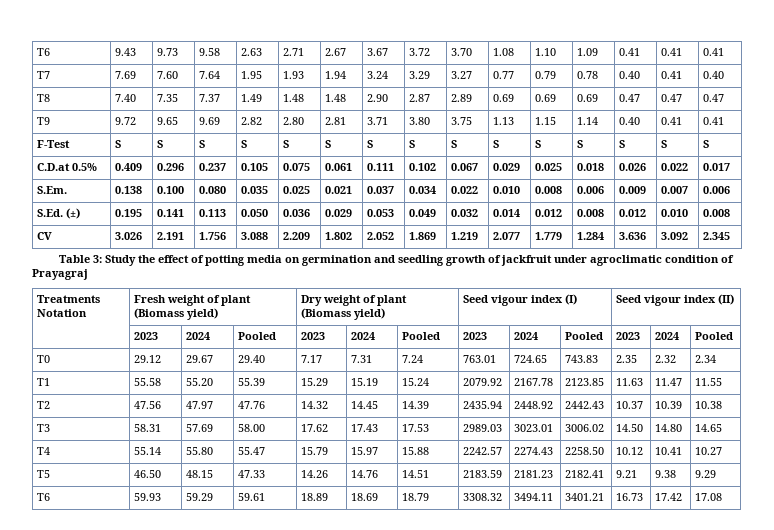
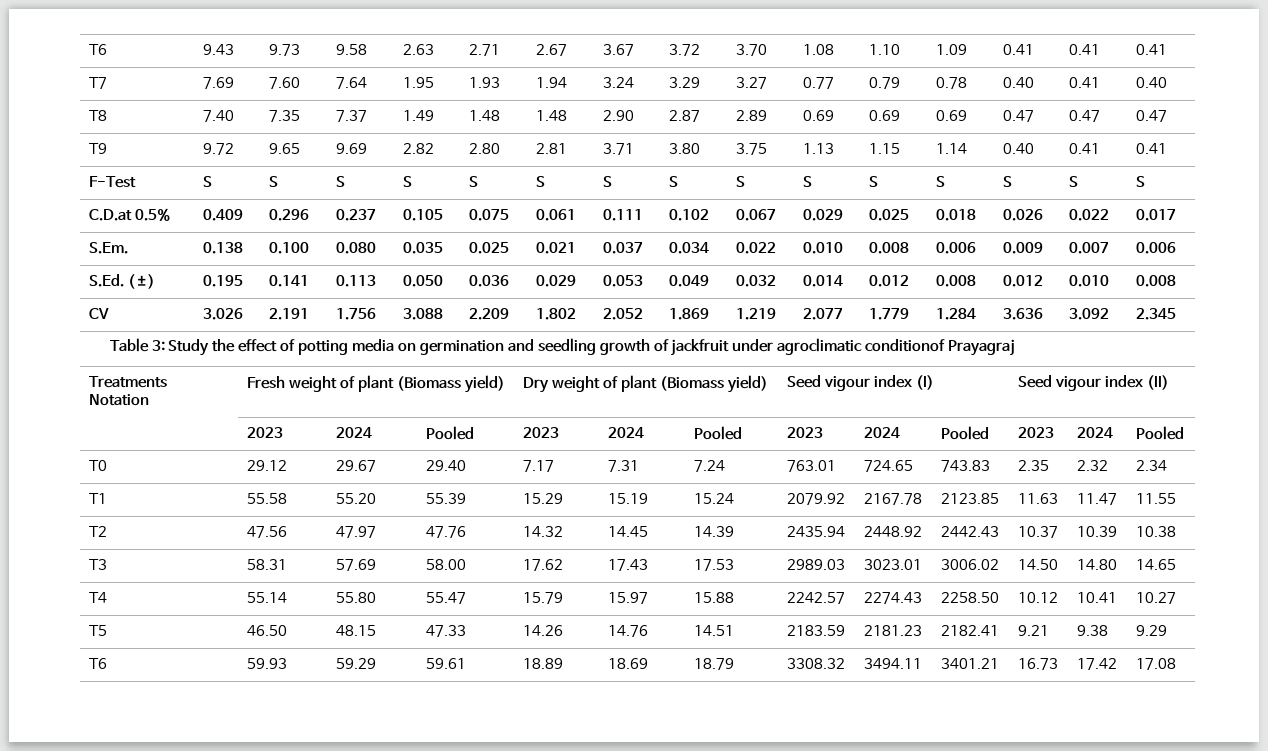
- Table 3: Study the effect of potting media on germination and seedling growth of jackfruit under agroclimatic condition of Prayagraj
+ Table 3: Study the effect of potting media on germination and seedling growth of jackfruit under agroclimatic conditionof Prayagraj

